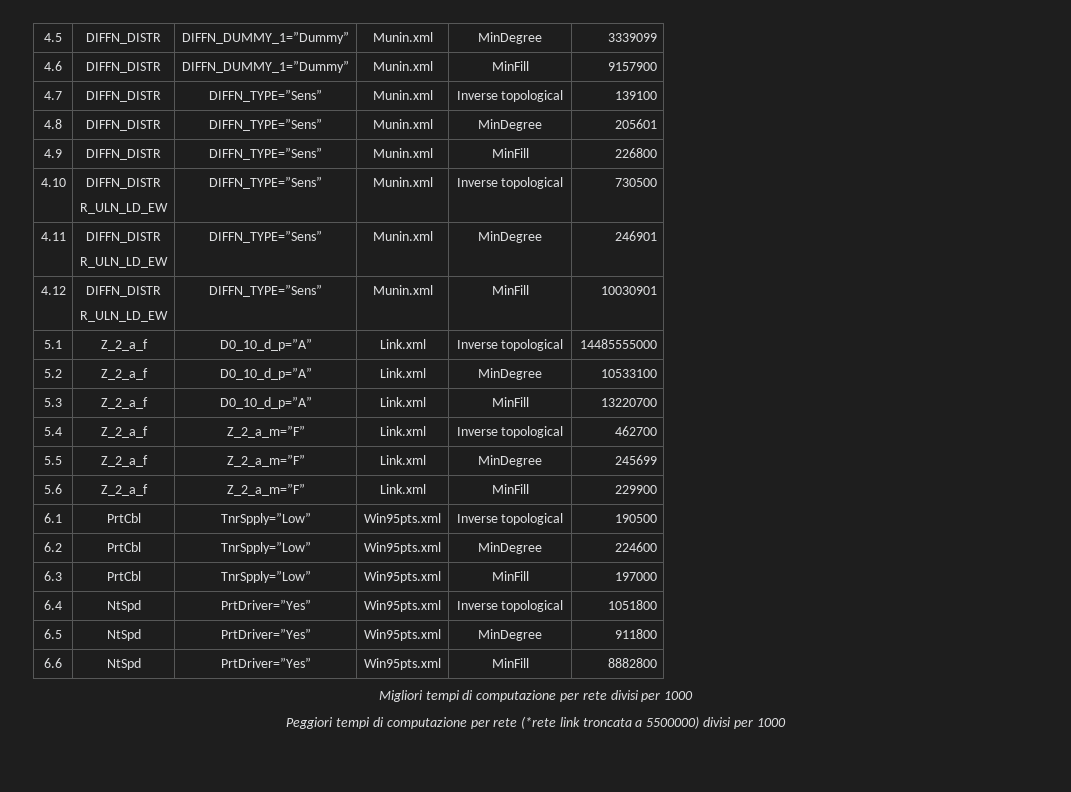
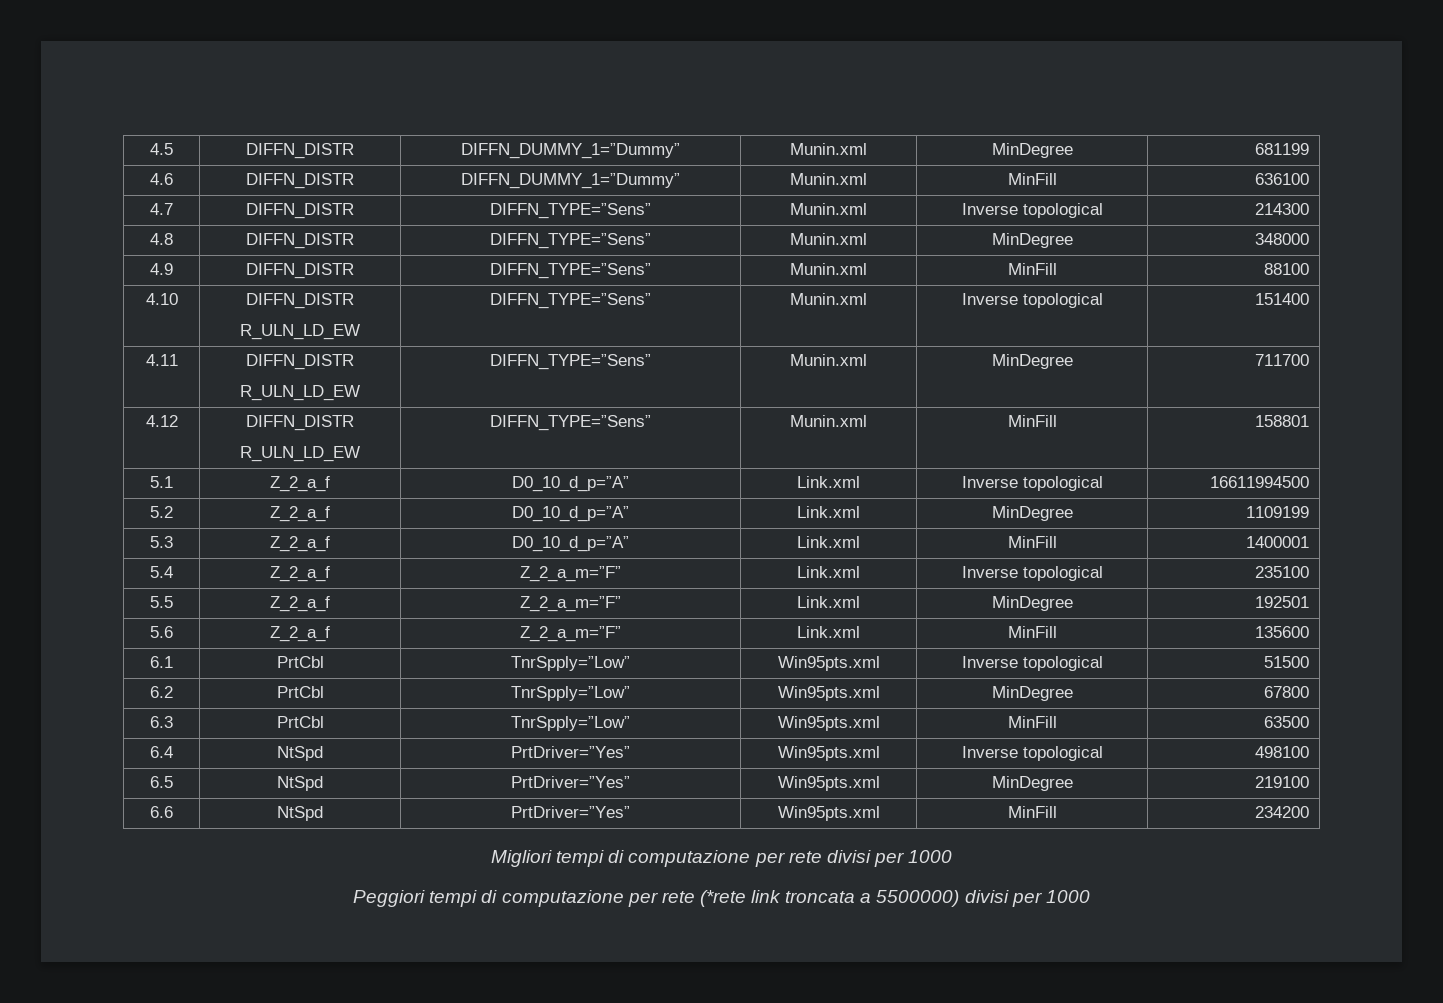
- 4.5 | DIFFN_DISTR | DIFFN_DUMMY_1=”Dummy” | Munin.xml | MinDegree | 3339099
+ 4.5 | DIFFN_DISTR | DIFFN_DUMMY_1=”Dummy” | Munin.xml | MinDegree | 681199
- 4.6 | DIFFN_DISTR | DIFFN_DUMMY_1=”Dummy” | Munin.xml | MinFill | 9157900
+ 4.6 | DIFFN_DISTR | DIFFN_DUMMY_1=”Dummy” | Munin.xml | MinFill | 636100
- 4.7 | DIFFN_DISTR | DIFFN_TYPE=”Sens” | Munin.xml | Inverse topological | 139100
+ 4.7 | DIFFN_DISTR | DIFFN_TYPE=”Sens” | Munin.xml | Inverse topological | 214300
- 4.8 | DIFFN_DISTR | DIFFN_TYPE=”Sens” | Munin.xml | MinDegree | 205601
+ 4.8 | DIFFN_DISTR | DIFFN_TYPE=”Sens” | Munin.xml | MinDegree | 348000
- 4.9 | DIFFN_DISTR | DIFFN_TYPE=”Sens” | Munin.xml | MinFill | 226800
+ 4.9 | DIFFN_DISTR | DIFFN_TYPE=”Sens” | Munin.xml | MinFill | 88100
  4.10 | DIFFN_DISTR
- R_ULN_LD_EW | DIFFN_TYPE=”Sens” | Munin.xml | Inverse topological | 730500
+ R_ULN_LD_EW | DIFFN_TYPE=”Sens” | Munin.xml | Inverse topological | 151400
  4.11 | DIFFN_DISTR
- R_ULN_LD_EW | DIFFN_TYPE=”Sens” | Munin.xml | MinDegree | 246901
+ R_ULN_LD_EW | DIFFN_TYPE=”Sens” | Munin.xml | MinDegree | 711700
  4.12 | DIFFN_DISTR
- R_ULN_LD_EW | DIFFN_TYPE=”Sens” | Munin.xml | MinFill | 10030901
+ R_ULN_LD_EW | DIFFN_TYPE=”Sens” | Munin.xml | MinFill | 158801
- 5.1 | Z_2_a_f | D0_10_d_p=”A” | Link.xml | Inverse topological | 14485555000
+ 5.1 | Z_2_a_f | D0_10_d_p=”A” | Link.xml | Inverse topological | 16611994500
- 5.2 | Z_2_a_f | D0_10_d_p=”A” | Link.xml | MinDegree | 10533100
+ 5.2 | Z_2_a_f | D0_10_d_p=”A” | Link.xml | MinDegree | 1109199
- 5.3 | Z_2_a_f | D0_10_d_p=”A” | Link.xml | MinFill | 13220700
+ 5.3 | Z_2_a_f | D0_10_d_p=”A” | Link.xml | MinFill | 1400001
- 5.4 | Z_2_a_f | Z_2_a_m=”F” | Link.xml | Inverse topological | 462700
+ 5.4 | Z_2_a_f | Z_2_a_m=”F” | Link.xml | Inverse topological | 235100
- 5.5 | Z_2_a_f | Z_2_a_m=”F” | Link.xml | MinDegree | 245699
+ 5.5 | Z_2_a_f | Z_2_a_m=”F” | Link.xml | MinDegree | 192501
- 5.6 | Z_2_a_f | Z_2_a_m=”F” | Link.xml | MinFill | 229900
+ 5.6 | Z_2_a_f | Z_2_a_m=”F” | Link.xml | MinFill | 135600
- 6.1 | PrtCbl | TnrSpply=”Low” | Win95pts.xml | Inverse topological | 190500
+ 6.1 | PrtCbl | TnrSpply=”Low” | Win95pts.xml | Inverse topological | 51500
- 6.2 | PrtCbl | TnrSpply=”Low” | Win95pts.xml | MinDegree | 224600
+ 6.2 | PrtCbl | TnrSpply=”Low” | Win95pts.xml | MinDegree | 67800
- 6.3 | PrtCbl | TnrSpply=”Low” | Win95pts.xml | MinFill | 197000
+ 6.3 | PrtCbl | TnrSpply=”Low” | Win95pts.xml | MinFill | 63500
- 6.4 | NtSpd | PrtDriver=”Yes” | Win95pts.xml | Inverse topological | 1051800
+ 6.4 | NtSpd | PrtDriver=”Yes” | Win95pts.xml | Inverse topological | 498100
- 6.5 | NtSpd | PrtDriver=”Yes” | Win95pts.xml | MinDegree | 911800
+ 6.5 | NtSpd | PrtDriver=”Yes” | Win95pts.xml | MinDegree | 219100
- 6.6 | NtSpd | PrtDriver=”Yes” | Win95pts.xml | MinFill | 8882800
+ 6.6 | NtSpd | PrtDriver=”Yes” | Win95pts.xml | MinFill | 234200

